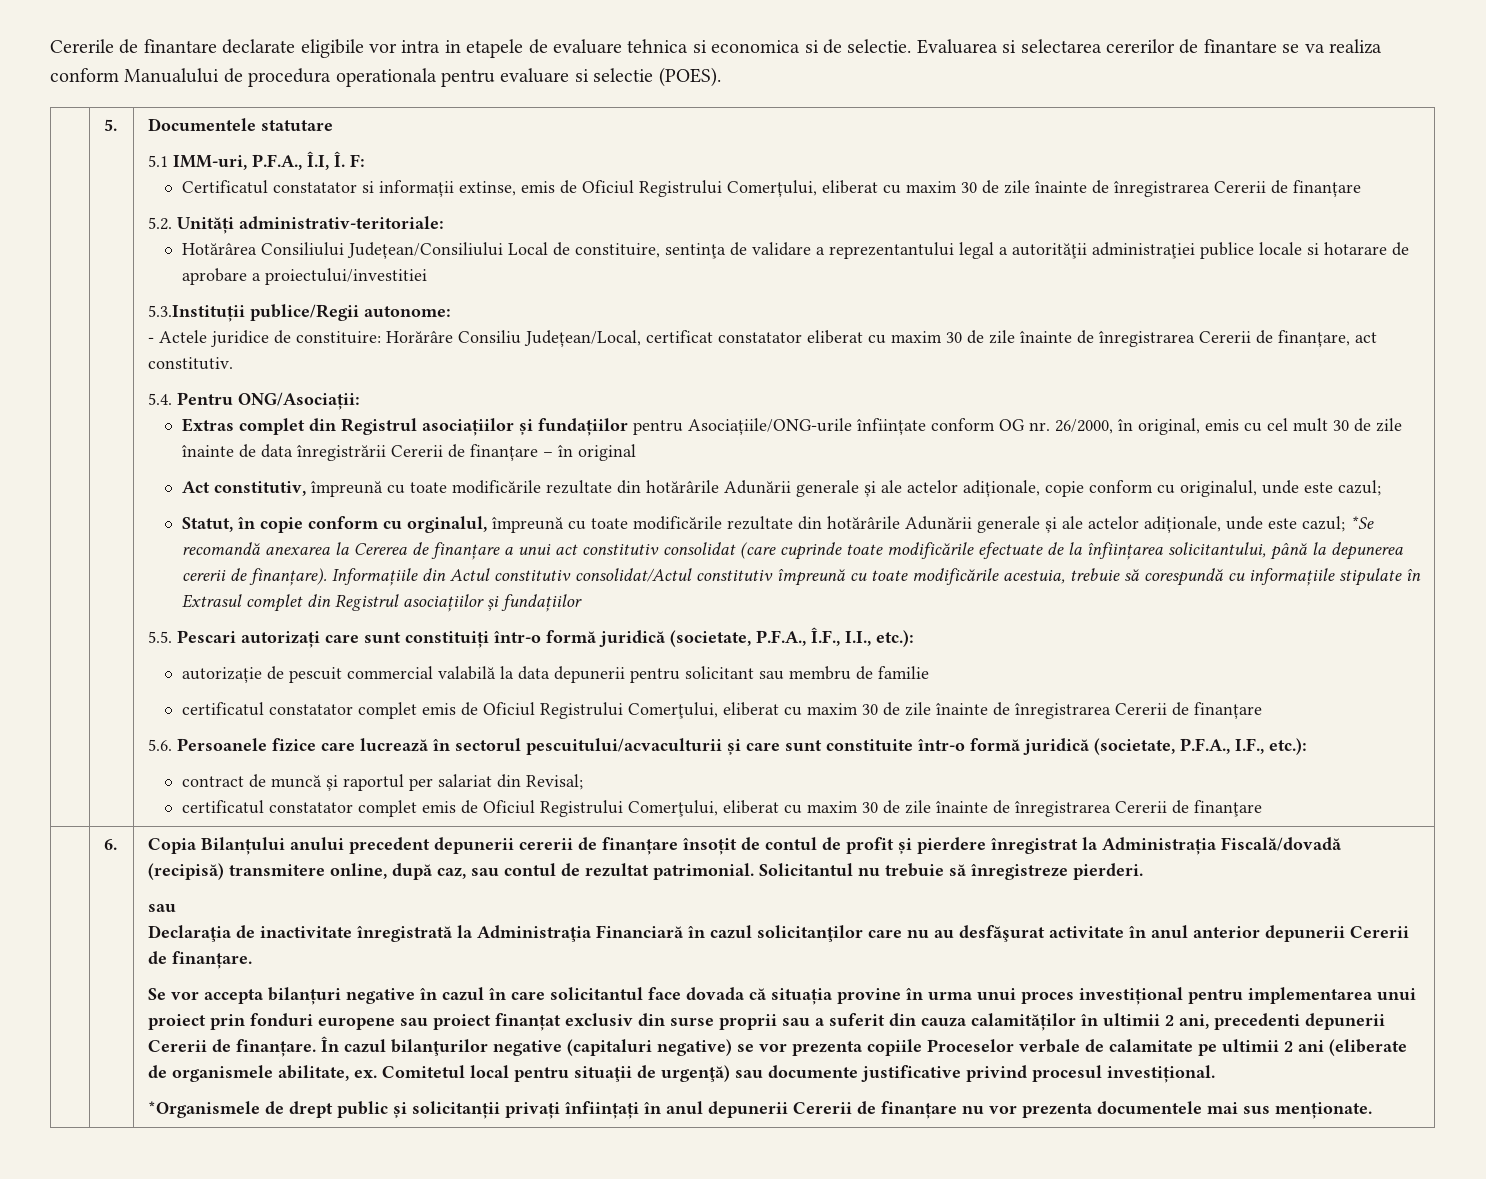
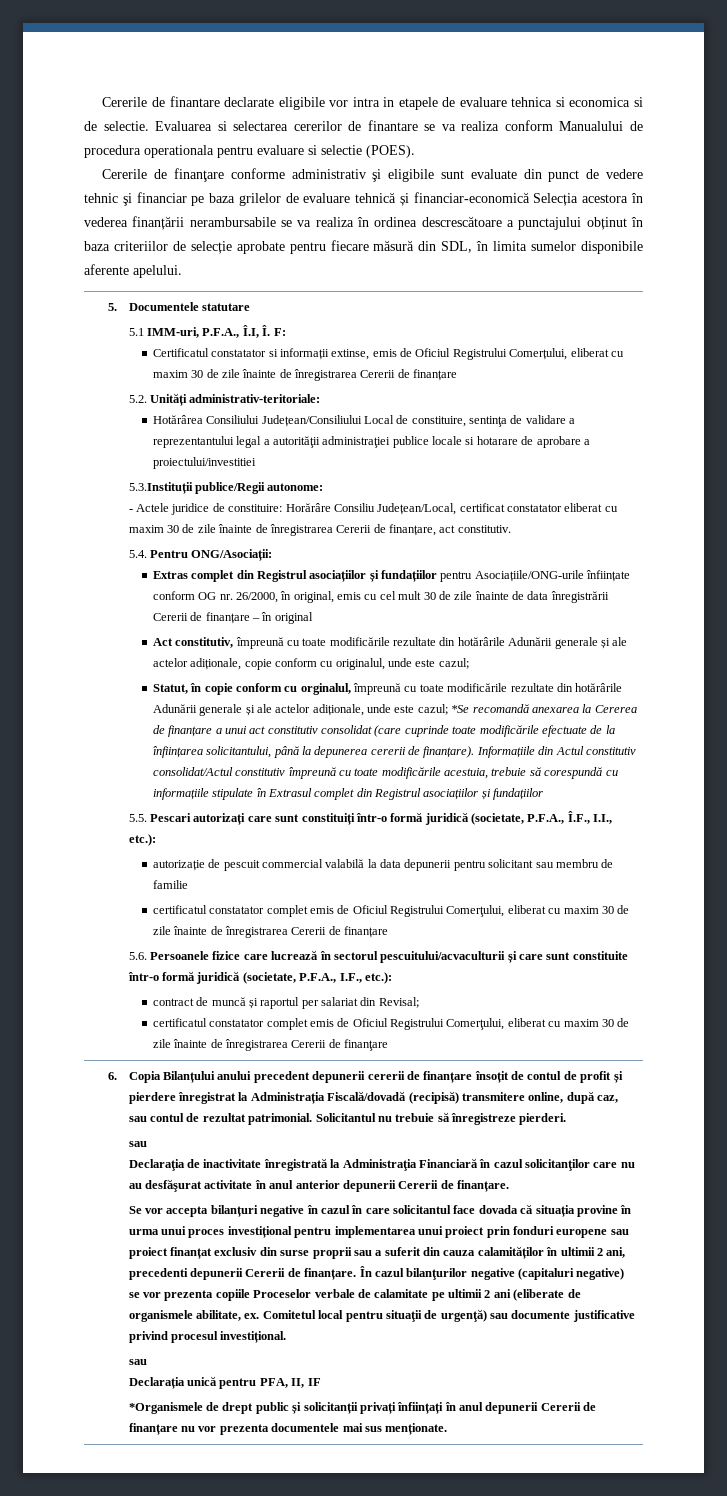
+ Cererile de finanţare conforme administrativ şi eligibile sunt evaluate din punct de vedere tehnic şi financiar pe baza grilelor de evaluare tehnică și financiar-economică Selecția acestora în vederea finanțării nerambursabile se va realiza în ordinea descrescătoare a punctajului obținut în baza criteriilor de selecție aprobate pentru fiecare măsură din SDL, în limita sumelor disponibile aferente apelului.
  Comitetul local pentru situaţii de urgenţă) sau documente justificative privind procesul investițional.
+ sau
+ Declarația unică pentru PFA, II, IF

